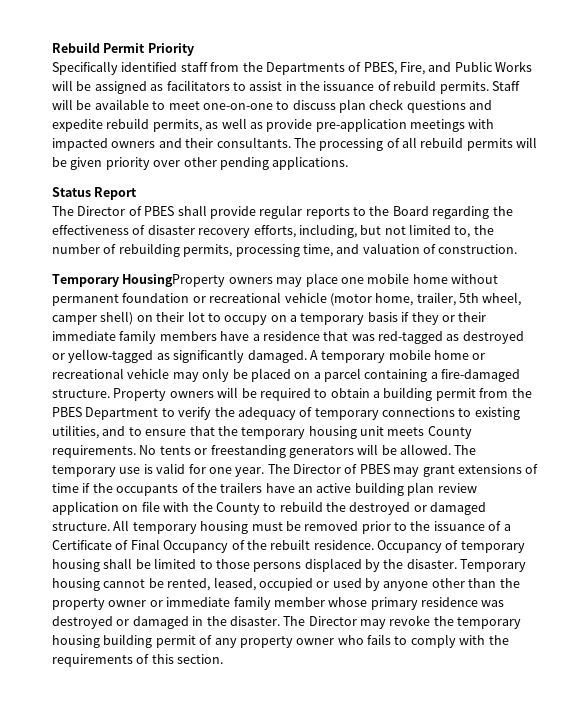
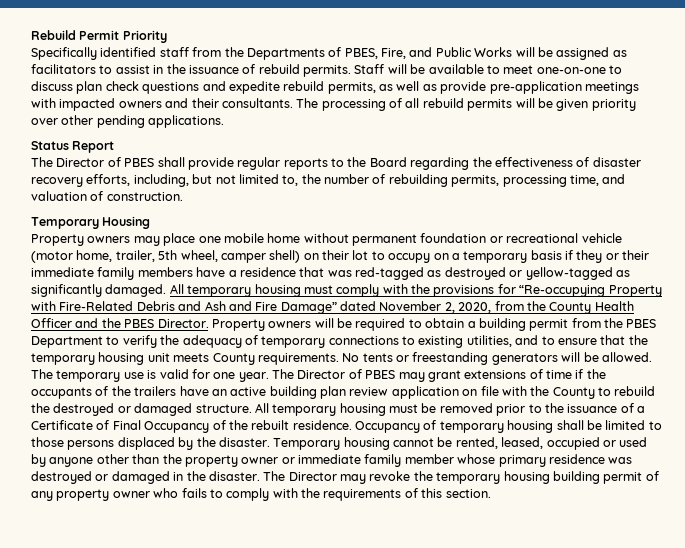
- Temporary HousingProperty owners may place one mobile home without permanent foundation or recreational vehicle (motor home, trailer, 5th wheel, camper shell) on their lot to occupy on a temporary basis if they or their immediate family members have a residence that was red-tagged as destroyed or yellow-tagged as significantly damaged.
+ Temporary Housing
+ Property owners may place one mobile home without permanent foundation or recreational vehicle (motor home, trailer, 5th wheel, camper shell) on their lot to occupy on a temporary basis if they or their immediate family members have a residence that was red-tagged as destroyed or yellow-tagged as significantly damaged.
- A temporary mobile home or recreational vehicle may only be placed on a parcel containing a fire-damaged structure.
+ All temporary housing must comply with the provisions for “Re-occupying Property with Fire-Related Debris and Ash and Fire Damage” dated November 2, 2020, from the County Health Officer and the PBES Director.

